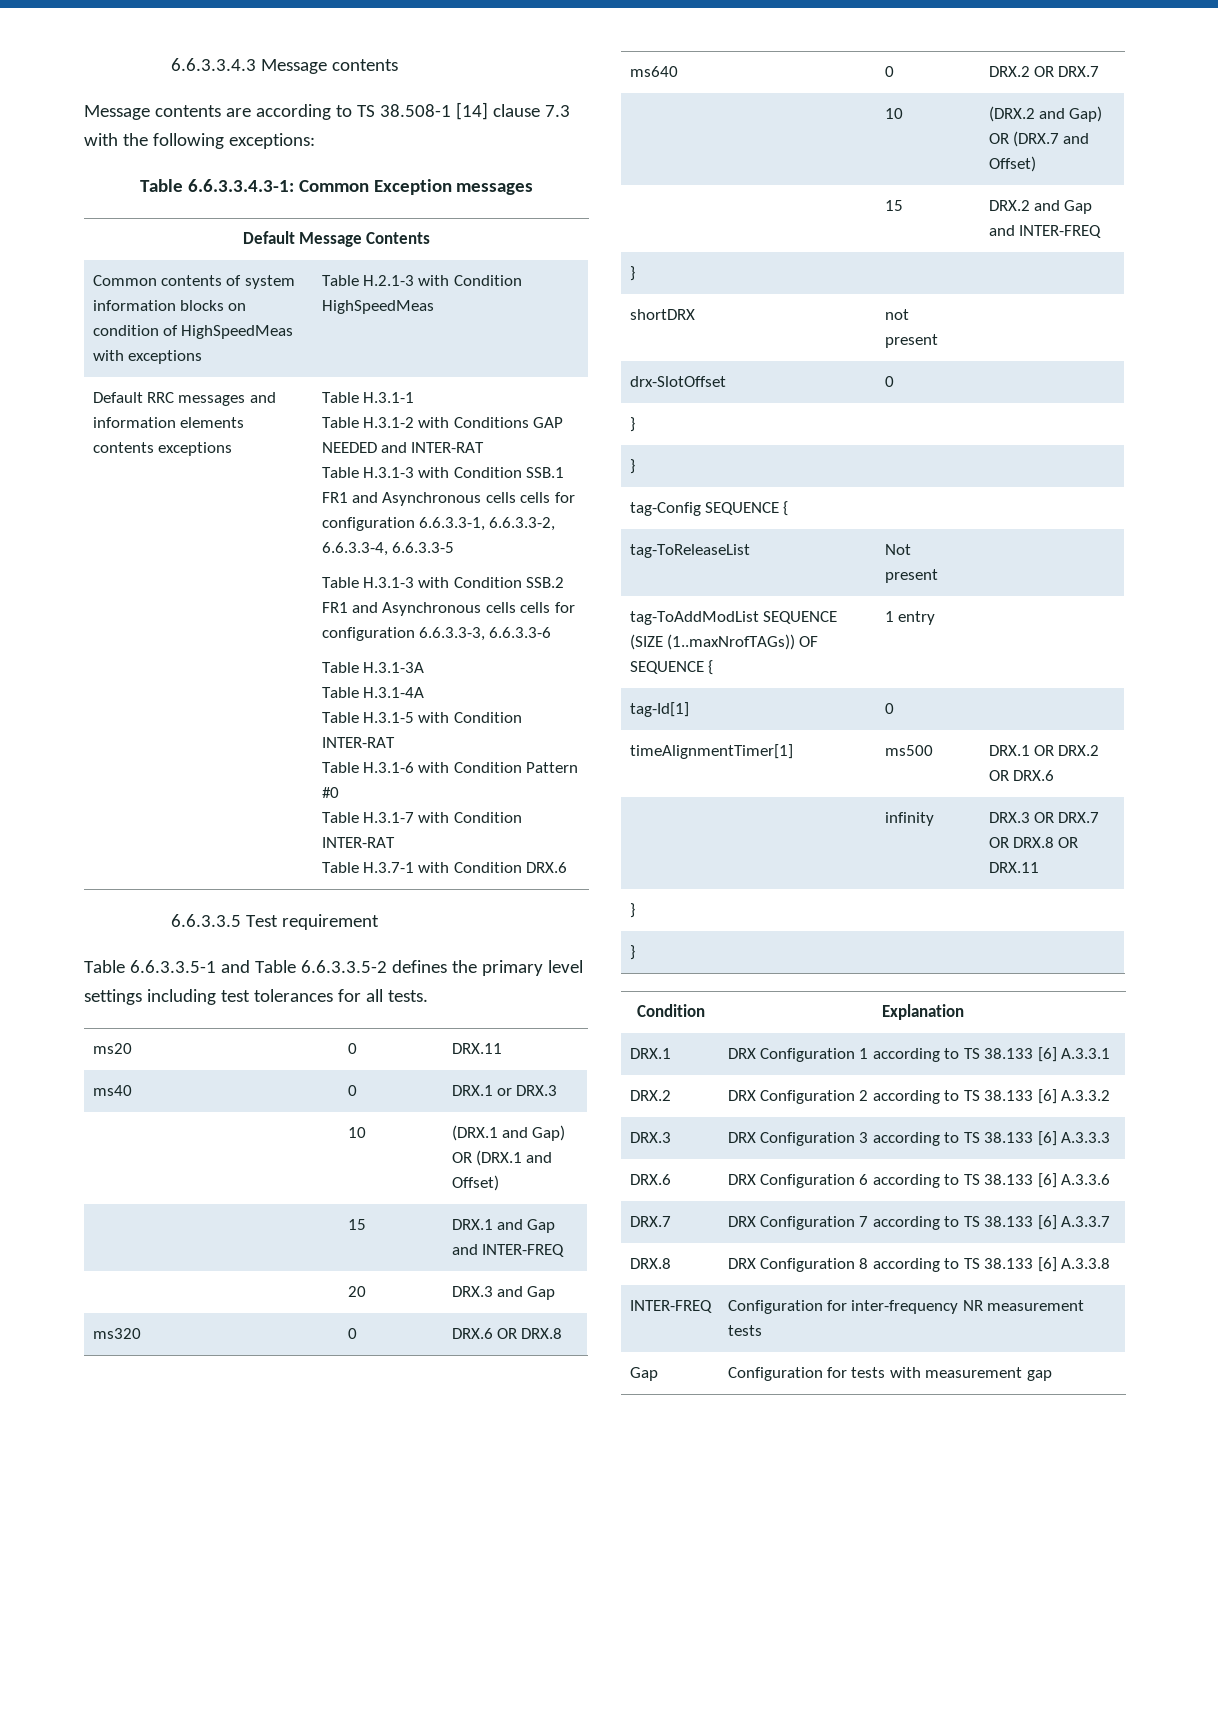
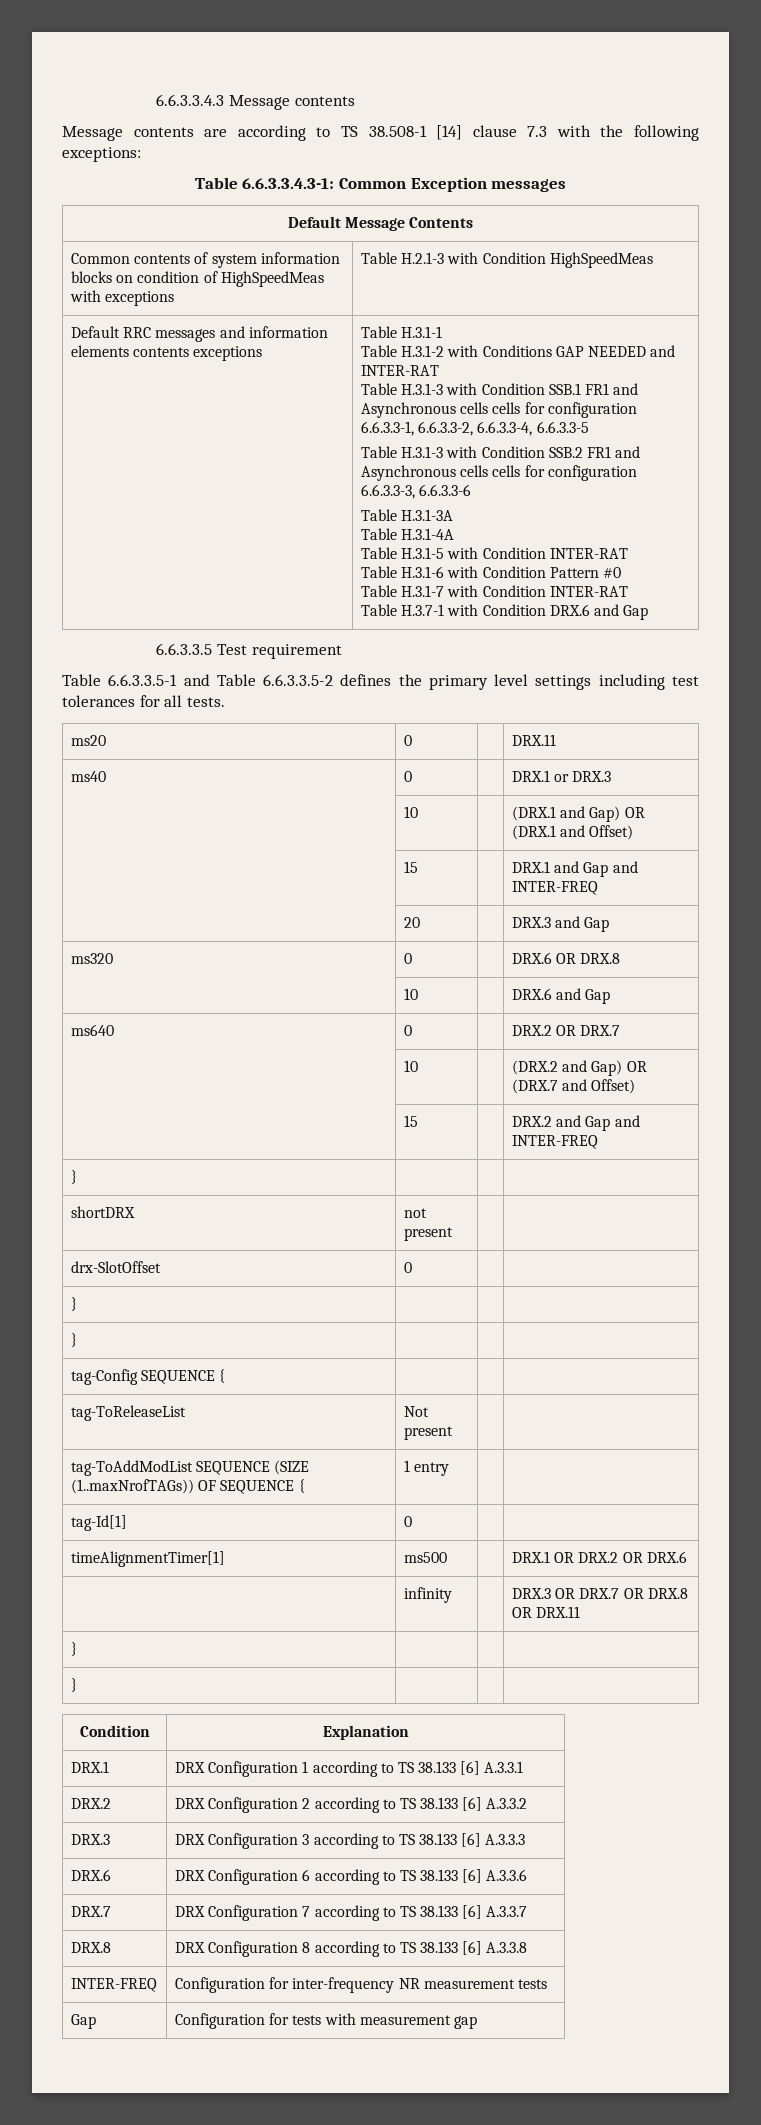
- Table H.3.7-1 with Condition DRX.6
+ Table H.3.7-1 with Condition DRX.6 and Gap
+ | 10 | | DRX.6 and Gap

